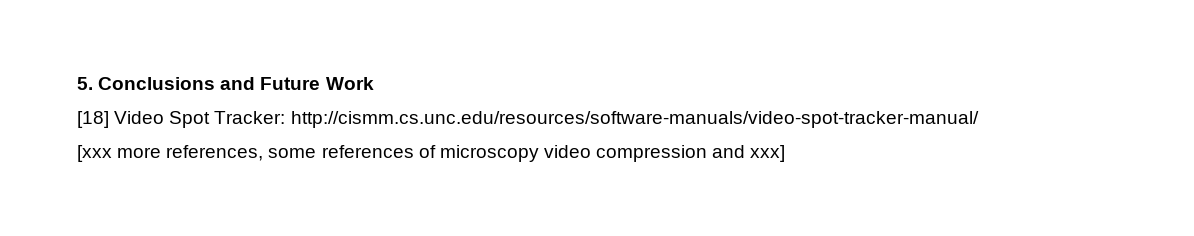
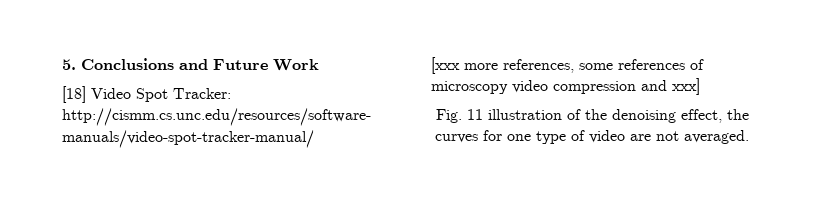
+ Fig. 11 illustration of the denoising effect, the curves for one type of video are not averaged.

